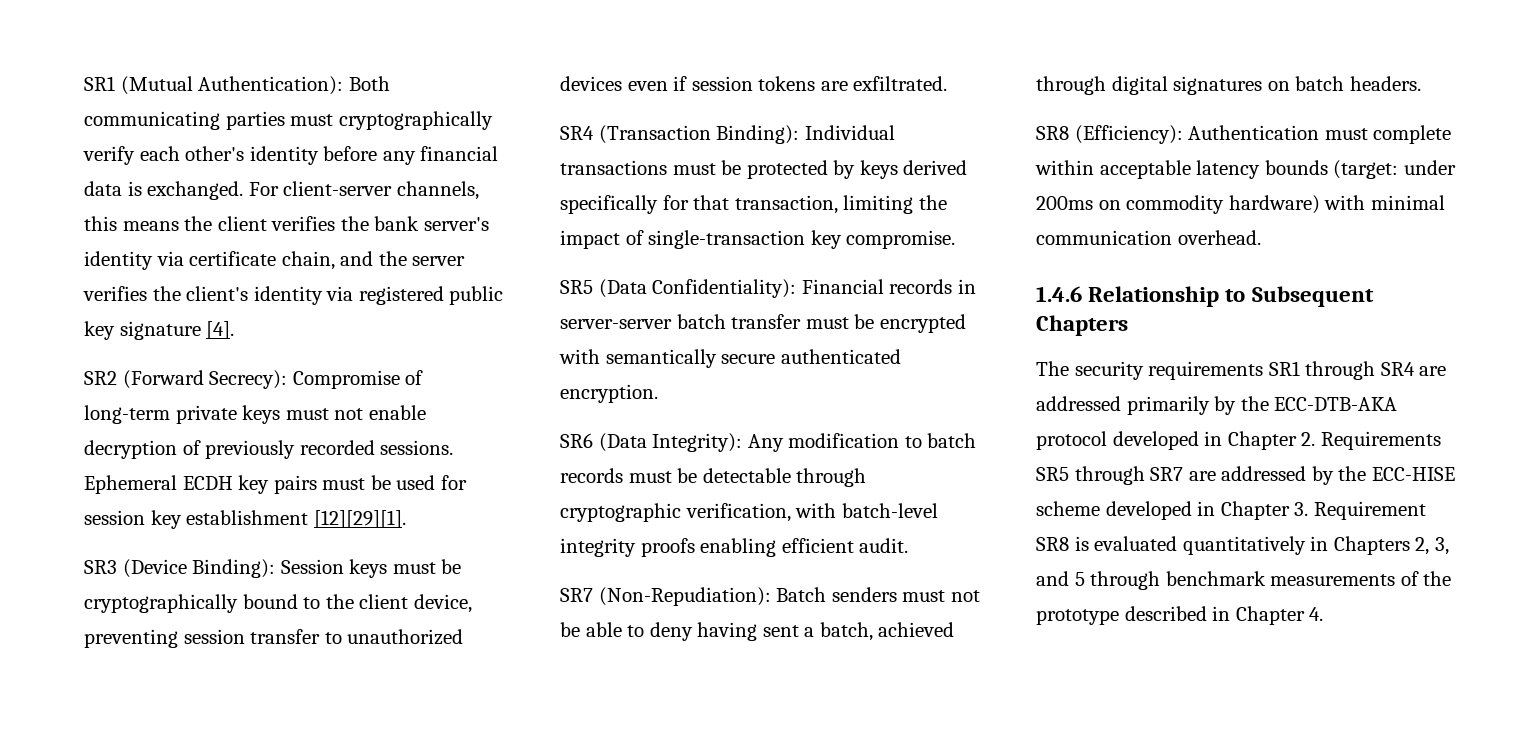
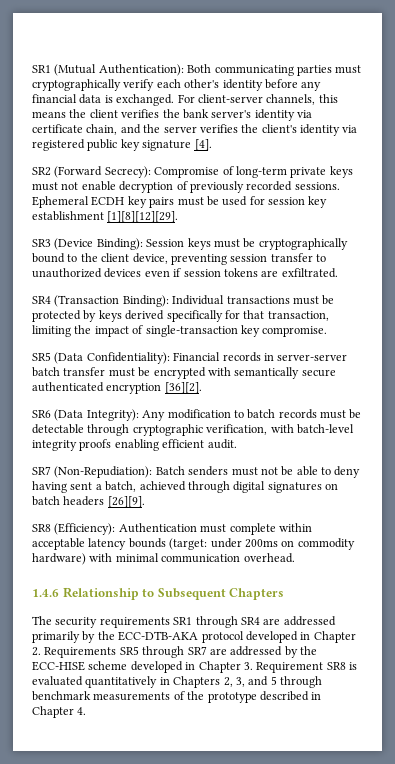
- Ephemeral ECDH key pairs must be used for session key establishment [12][29][1].
+ Ephemeral ECDH key pairs must be used for session key establishment [1][8][12][29].
- SR5 (Data Confidentiality): Financial records in server-server batch transfer must be encrypted with semantically secure authenticated encryption.
+ SR5 (Data Confidentiality): Financial records in server-server batch transfer must be encrypted with semantically secure authenticated encryption [36][2].
- SR7 (Non-Repudiation): Batch senders must not be able to deny having sent a batch, achieved through digital signatures on batch headers.
+ SR7 (Non-Repudiation): Batch senders must not be able to deny having sent a batch, achieved through digital signatures on batch headers [26][9].

